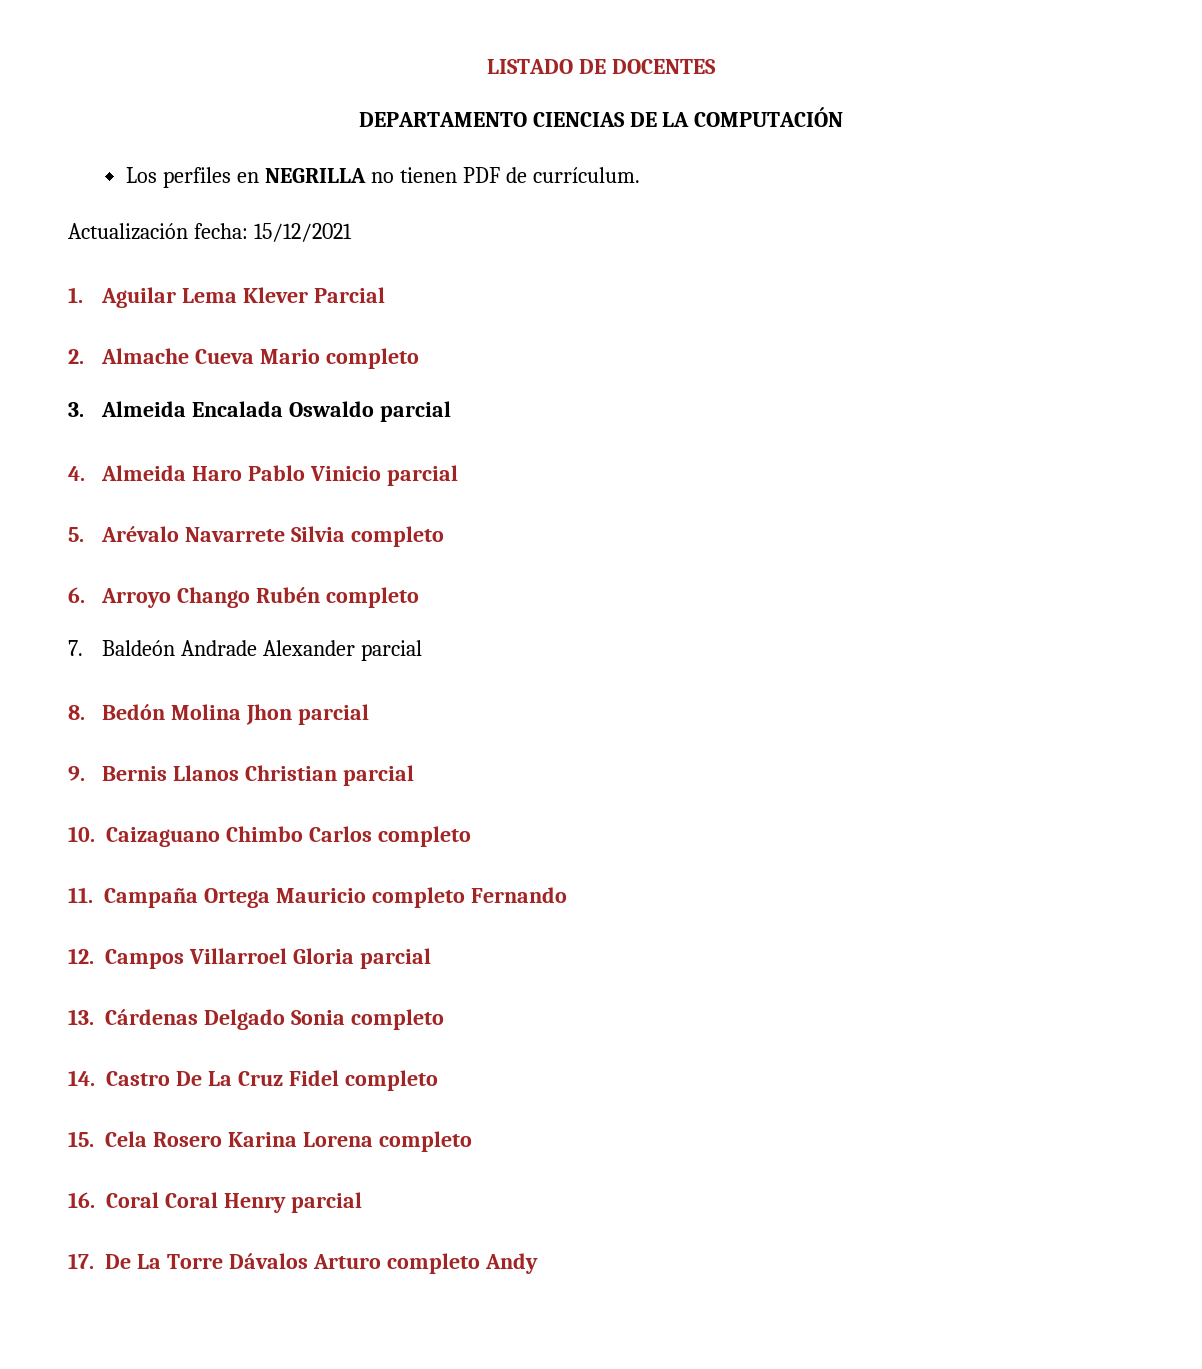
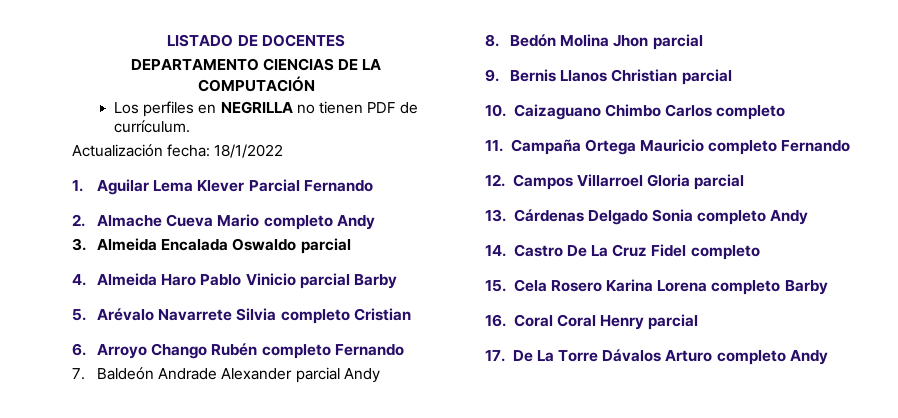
- Actualización fecha: 15/12/2021
+ Actualización fecha: 18/1/2022
- 1. Aguilar Lema Klever Parcial
+ 1. Aguilar Lema Klever Parcial Fernando
- 2. Almache Cueva Mario completo
+ 2. Almache Cueva Mario completo Andy
- 4. Almeida Haro Pablo Vinicio parcial
+ 4. Almeida Haro Pablo Vinicio parcial Barby
- 5. Arévalo Navarrete Silvia completo
+ 5. Arévalo Navarrete Silvia completo Cristian
- 6. Arroyo Chango Rubén completo
+ 6. Arroyo Chango Rubén completo Fernando
- 7. Baldeón Andrade Alexander parcial
+ 7. Baldeón Andrade Alexander parcial Andy
- 13. Cárdenas Delgado Sonia completo
+ 13. Cárdenas Delgado Sonia completo Andy
- 15. Cela Rosero Karina Lorena completo
+ 15. Cela Rosero Karina Lorena completo Barby

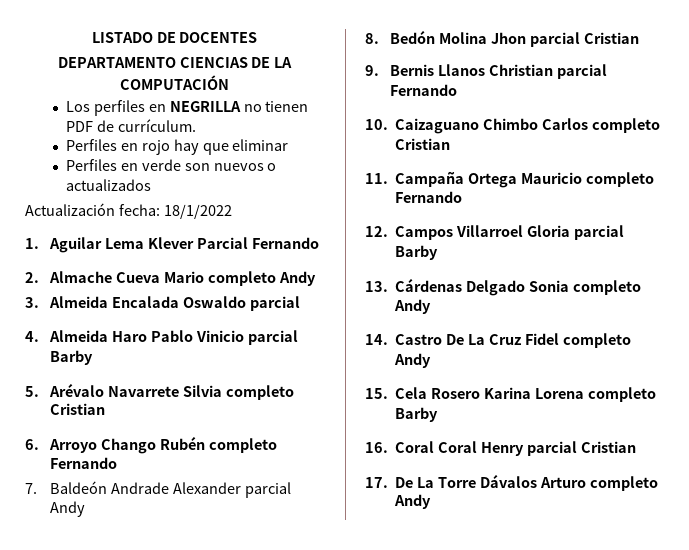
+ Perfiles en rojo hay que eliminar
+ Perfiles en verde son nuevos o actualizados
- 8. Bedón Molina Jhon parcial
+ 8. Bedón Molina Jhon parcial Cristian
- 9. Bernis Llanos Christian parcial
+ 9. Bernis Llanos Christian parcial Fernando
- 10. Caizaguano Chimbo Carlos completo
+ 10. Caizaguano Chimbo Carlos completo Cristian
- 12. Campos Villarroel Gloria parcial
+ 12. Campos Villarroel Gloria parcial Barby
- 14. Castro De La Cruz Fidel completo
+ 14. Castro De La Cruz Fidel completo Andy
- 16. Coral Coral Henry parcial
+ 16. Coral Coral Henry parcial Cristian

